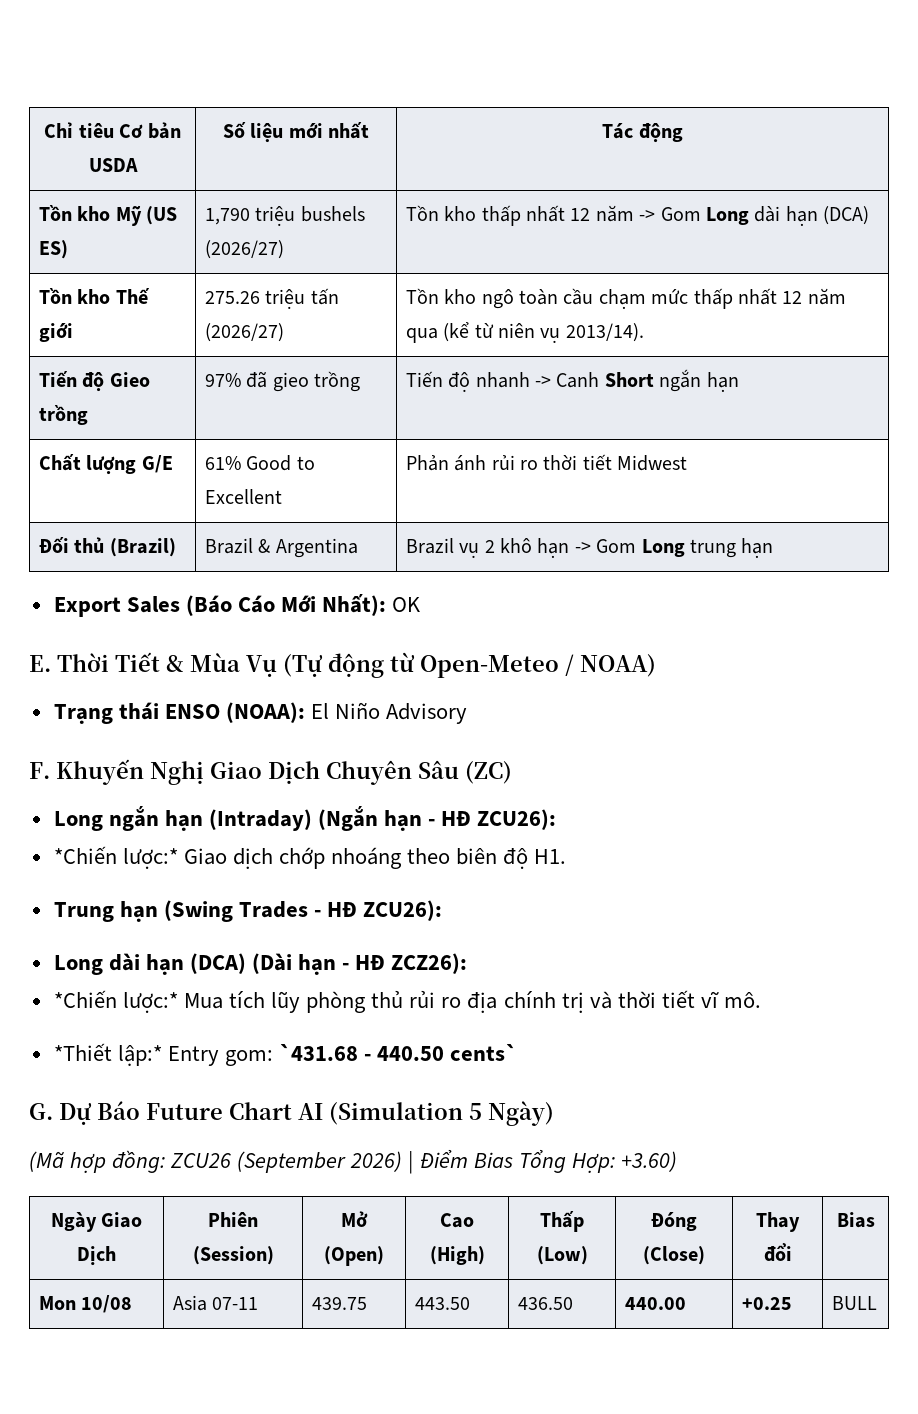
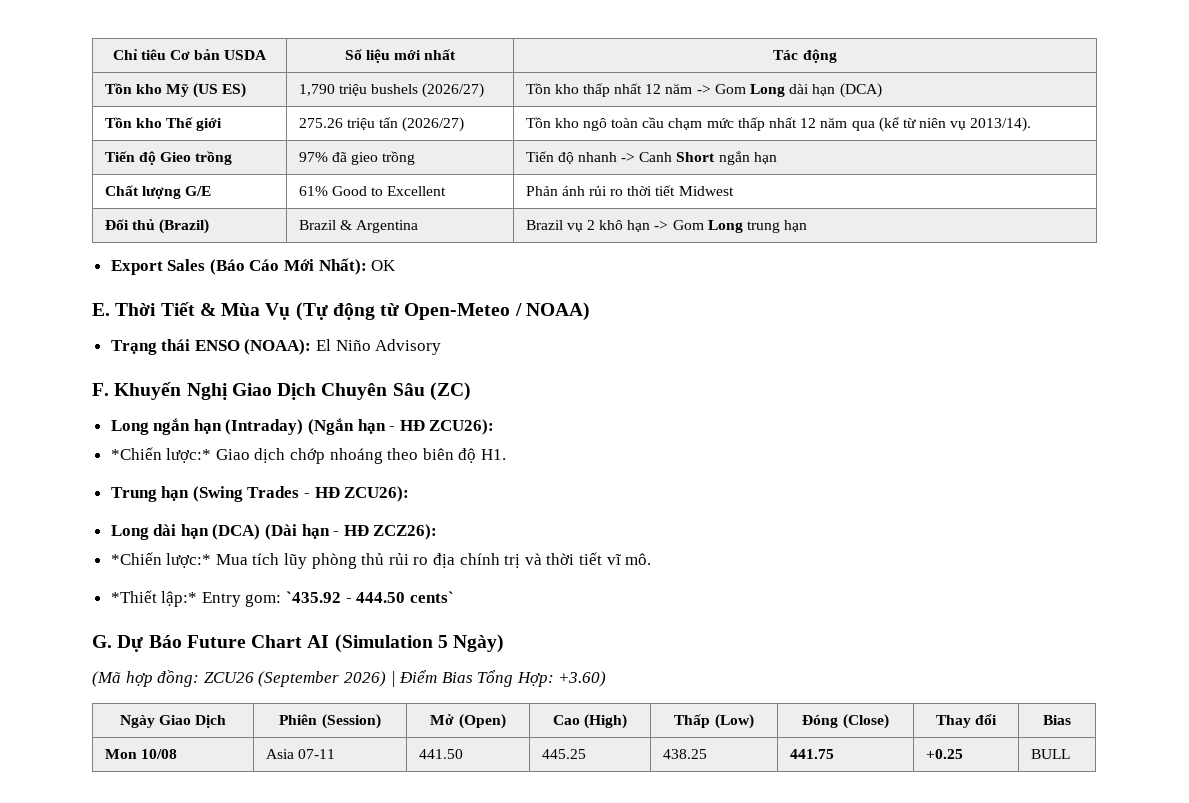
- *Thiết lập:* Entry gom: `431.68 - 440.50 cents`
+ *Thiết lập:* Entry gom: `435.92 - 444.50 cents`
- Mon 10/08 | Asia 07-11 | 439.75 | 443.50 | 436.50 | 440.00 | +0.25 | BULL
+ Mon 10/08 | Asia 07-11 | 441.50 | 445.25 | 438.25 | 441.75 | +0.25 | BULL

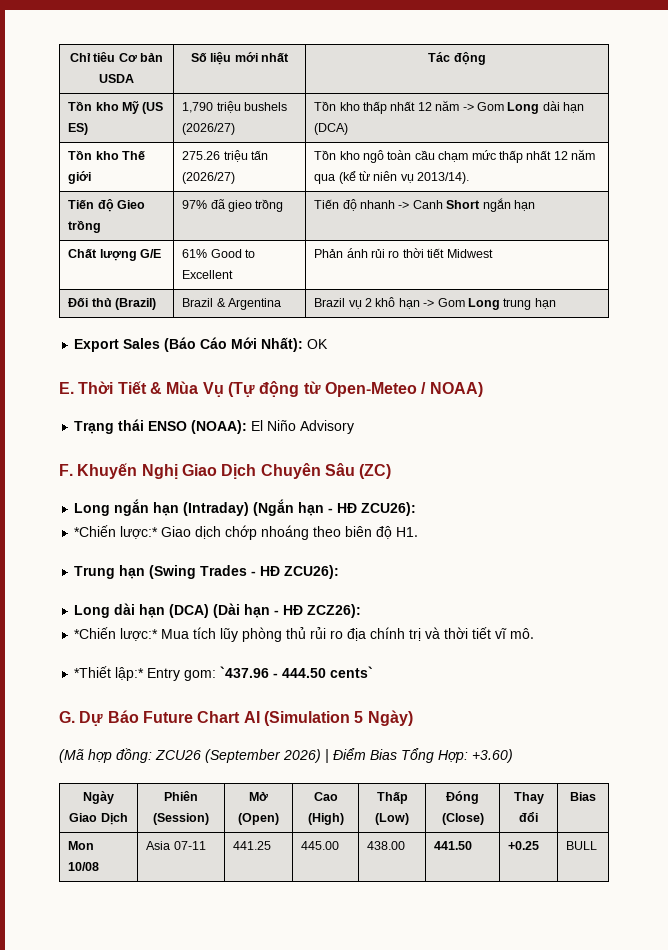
- *Thiết lập:* Entry gom: `435.92 - 444.50 cents`
+ *Thiết lập:* Entry gom: `437.96 - 444.50 cents`
- Mon 10/08 | Asia 07-11 | 441.50 | 445.25 | 438.25 | 441.75 | +0.25 | BULL
+ Mon 10/08 | Asia 07-11 | 441.25 | 445.00 | 438.00 | 441.50 | +0.25 | BULL

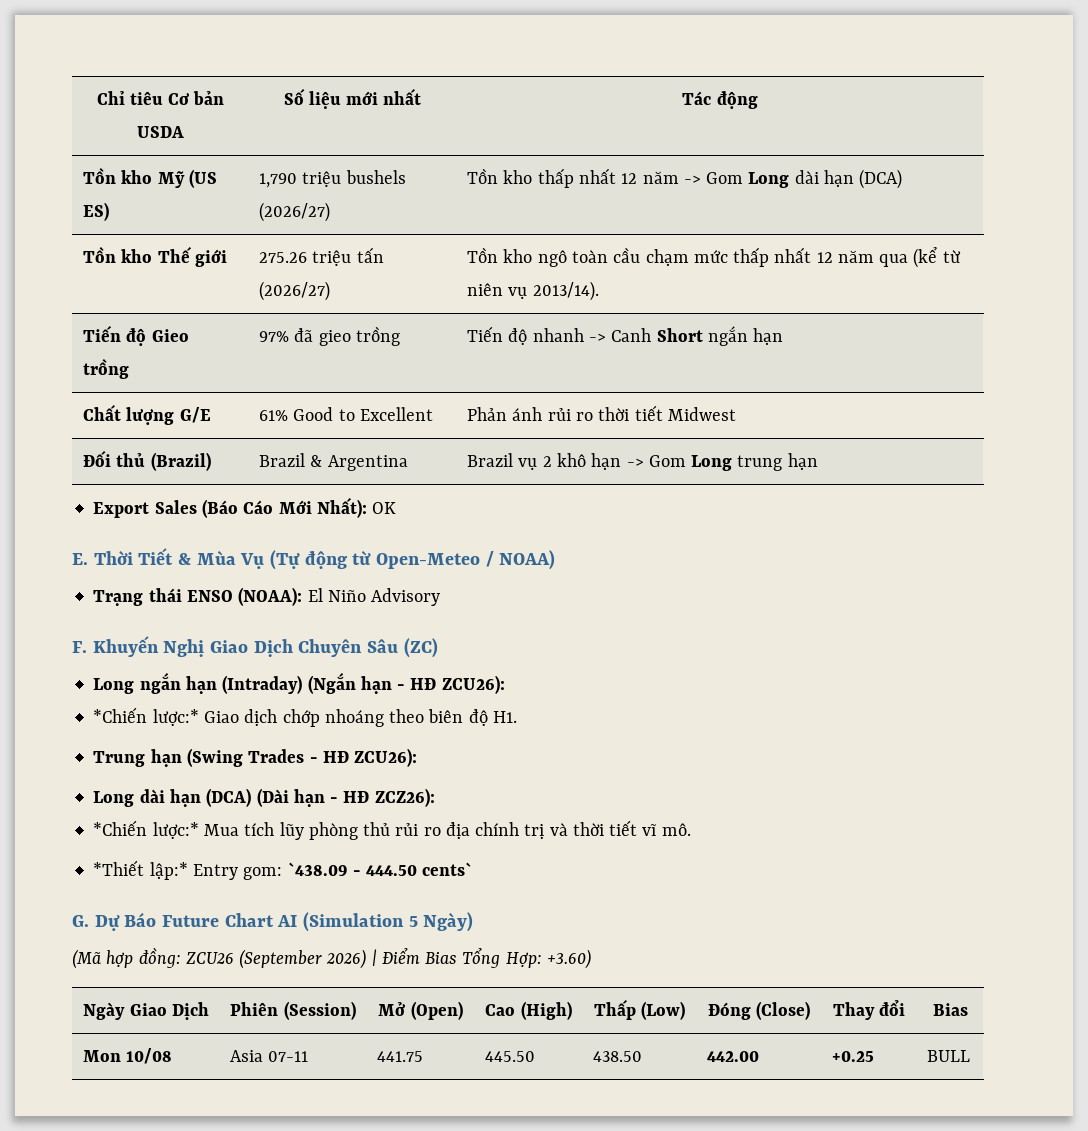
- *Thiết lập:* Entry gom: `437.96 - 444.50 cents`
+ *Thiết lập:* Entry gom: `438.09 - 444.50 cents`
- Mon 10/08 | Asia 07-11 | 441.25 | 445.00 | 438.00 | 441.50 | +0.25 | BULL
+ Mon 10/08 | Asia 07-11 | 441.75 | 445.50 | 438.50 | 442.00 | +0.25 | BULL

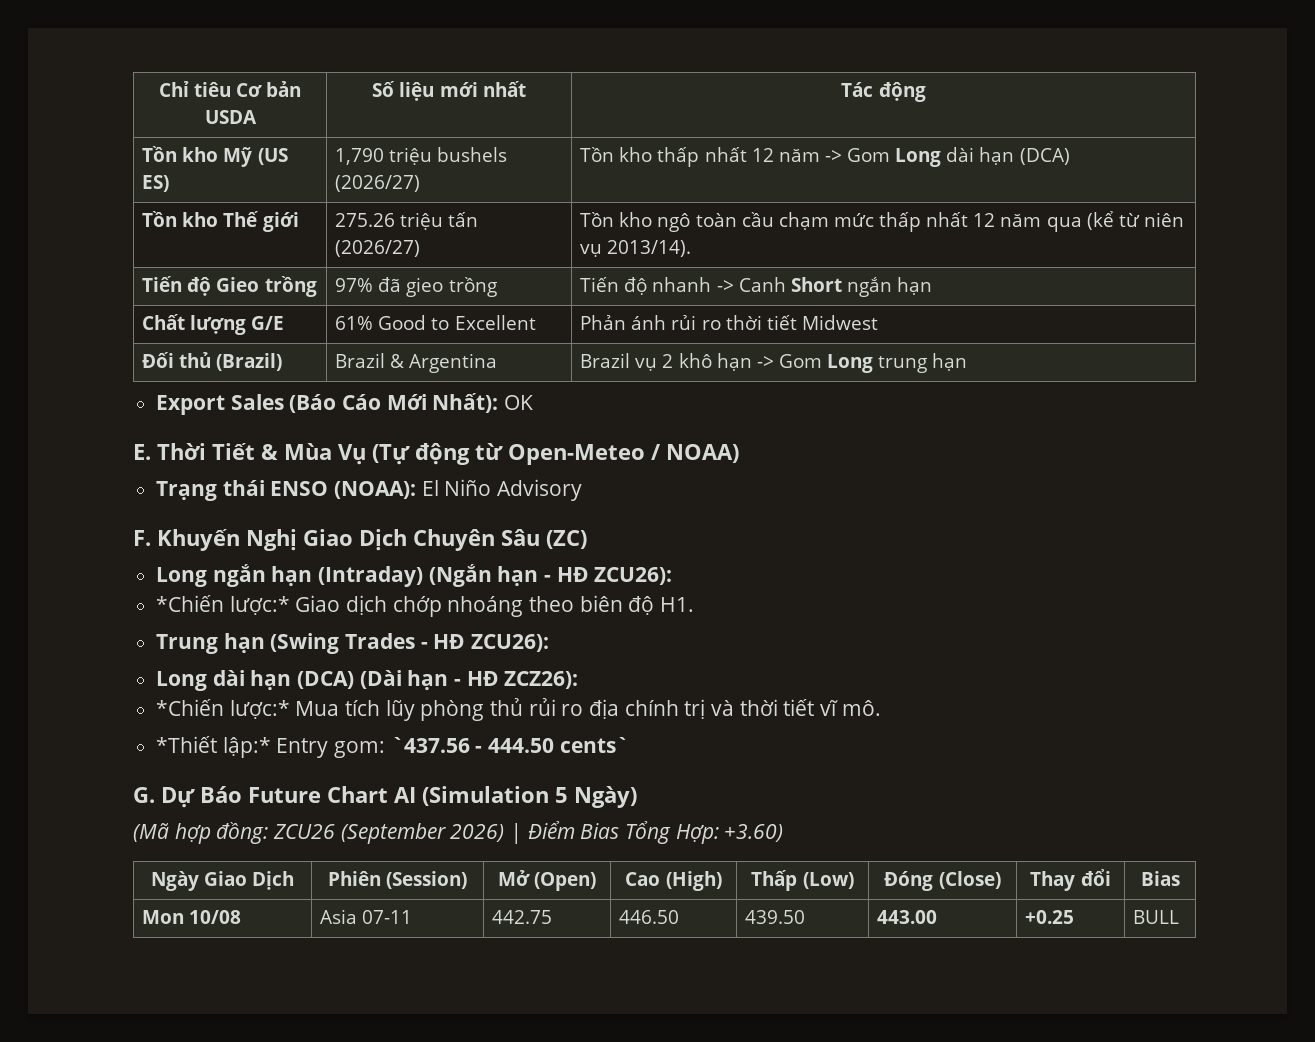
- *Thiết lập:* Entry gom: `438.09 - 444.50 cents`
+ *Thiết lập:* Entry gom: `437.56 - 444.50 cents`
- Mon 10/08 | Asia 07-11 | 441.75 | 445.50 | 438.50 | 442.00 | +0.25 | BULL
+ Mon 10/08 | Asia 07-11 | 442.75 | 446.50 | 439.50 | 443.00 | +0.25 | BULL

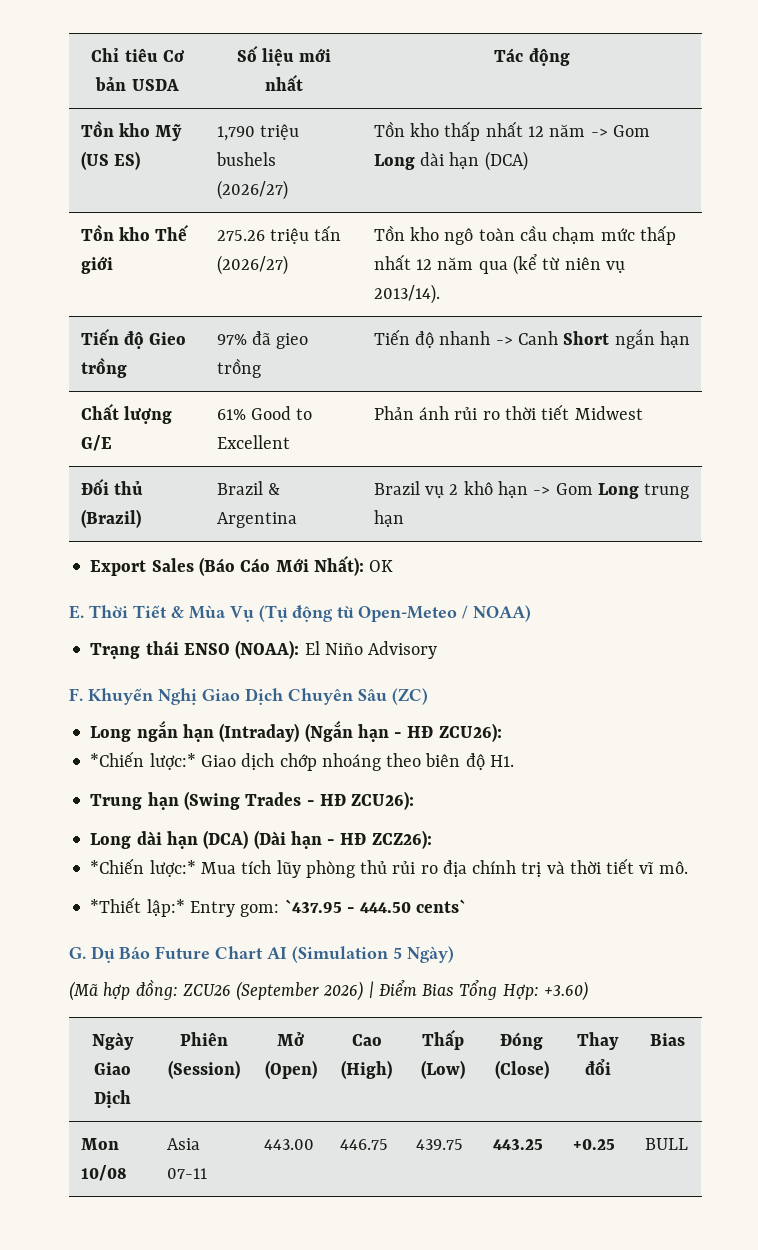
- *Thiết lập:* Entry gom: `437.56 - 444.50 cents`
+ *Thiết lập:* Entry gom: `437.95 - 444.50 cents`
- Mon 10/08 | Asia 07-11 | 442.75 | 446.50 | 439.50 | 443.00 | +0.25 | BULL
+ Mon 10/08 | Asia 07-11 | 443.00 | 446.75 | 439.75 | 443.25 | +0.25 | BULL

